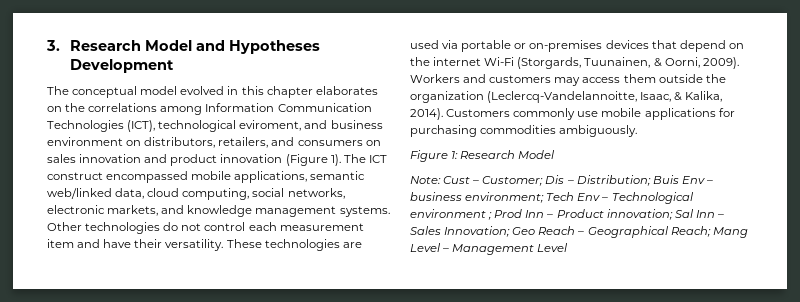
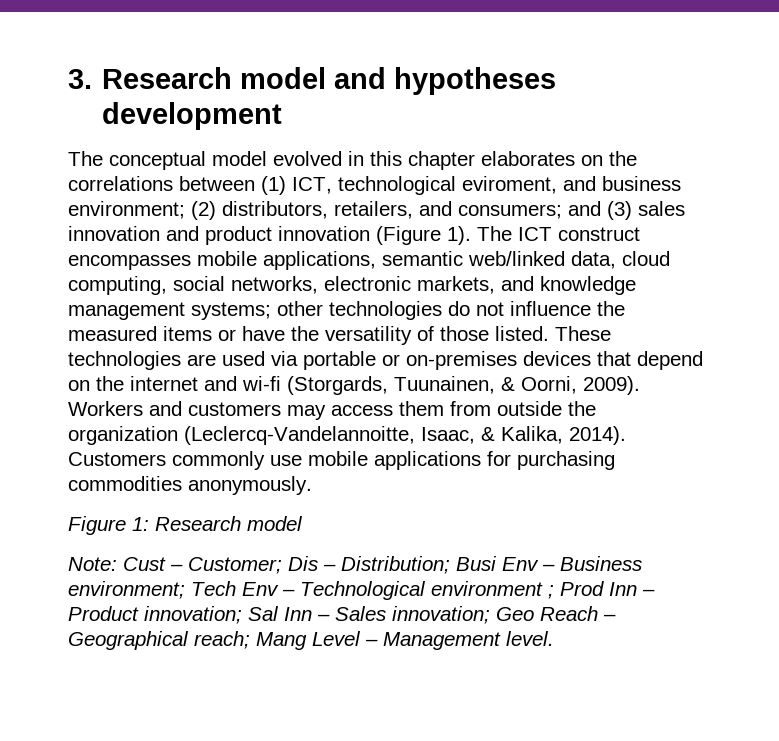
- 3. Research Model and Hypotheses Development
+ 3. Research model and hypotheses development
- The conceptual model evolved in this chapter elaborates on the correlations among Information Communication Technologies (ICT), technological eviroment, and business environment on distributors, retailers, and consumers on sales innovation and product innovation (Figure 1).
+ The conceptual model evolved in this chapter elaborates on the correlations between (1) ICT, technological eviroment, and business environment; (2) distributors, retailers, and consumers; and (3) sales innovation and product innovation (Figure 1).
- The ICT construct encompassed mobile applications, semantic web/linked data, cloud computing, social networks, electronic markets, and knowledge management systems. Other technologies do not control each measurement item and have their versatility.
+ The ICT construct encompasses mobile applications, semantic web/linked data, cloud computing, social networks, electronic markets, and knowledge management systems; other technologies do not influence the measured items or have the versatility of those listed.
- These technologies are used via portable or on-premises devices that depend on the internet Wi-Fi (Storgards, Tuunainen, & Oorni, 2009).
+ These technologies are used via portable or on-premises devices that depend on the internet and wi-fi (Storgards, Tuunainen, & Oorni, 2009).
- Workers and customers may access them outside the organization (Leclercq-Vandelannoitte, Isaac, & Kalika, 2014).
+ Workers and customers may access them from outside the organization (Leclercq-Vandelannoitte, Isaac, & Kalika, 2014).
- Customers commonly use mobile applications for purchasing commodities ambiguously.
+ Customers commonly use mobile applications for purchasing commodities anonymously.
- Figure 1: Research Model
+ Figure 1: Research model
- Note: Cust – Customer; Dis – Distribution; Buis Env – business environment; Tech Env – Technological environment ; Prod Inn – Product innovation; Sal Inn – Sales Innovation; Geo Reach – Geographical Reach; Mang Level – Management Level
+ Note: Cust – Customer; Dis – Distribution; Busi Env – Business environment; Tech Env – Technological environment ; Prod Inn – Product innovation; Sal Inn – Sales innovation; Geo Reach – Geographical reach; Mang Level – Management level.

